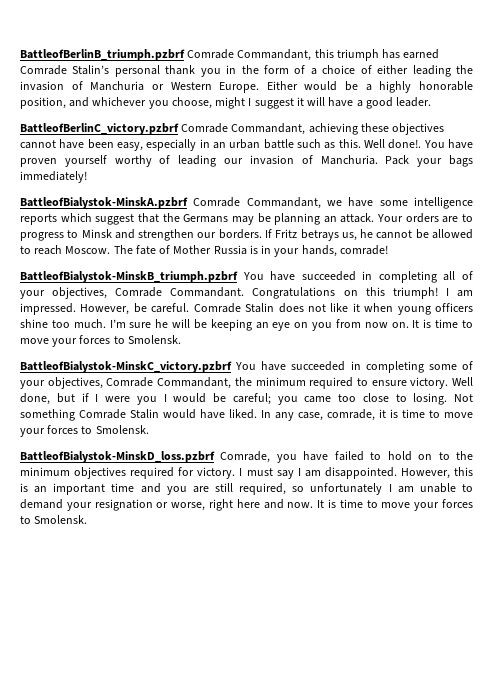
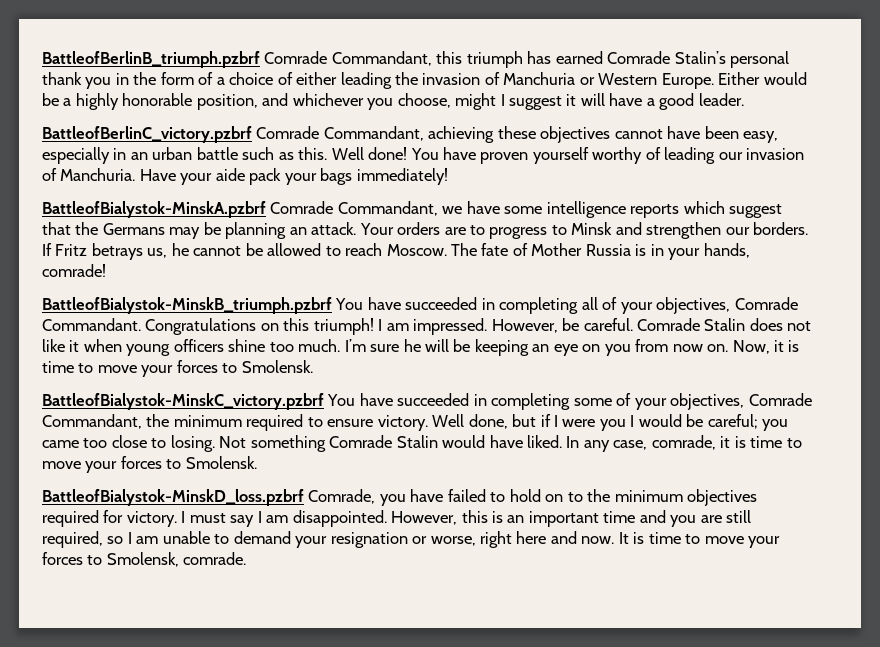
- Well done!.
+ Well done!
- Pack your bags immediately!
+ Have your aide pack your bags immediately!
- I’m sure he will be keeping an eye on you from now on. It is time to move your forces to Smolensk.
+ I’m sure he will be keeping an eye on you from now on. Now, it is time to move your forces to Smolensk.
- However, this is an important time and you are still required, so unfortunately I am unable to demand your resignation or worse, right here and now. It is time to move your forces to Smolensk.
+ However, this is an important time and you are still required, so I am unable to demand your resignation or worse, right here and now. It is time to move your forces to Smolensk, comrade.

